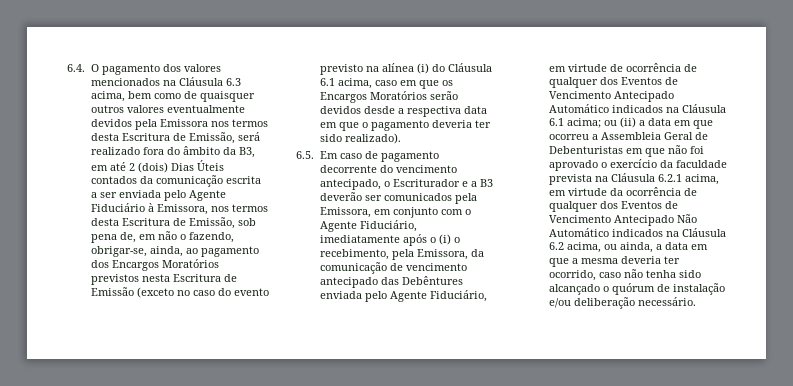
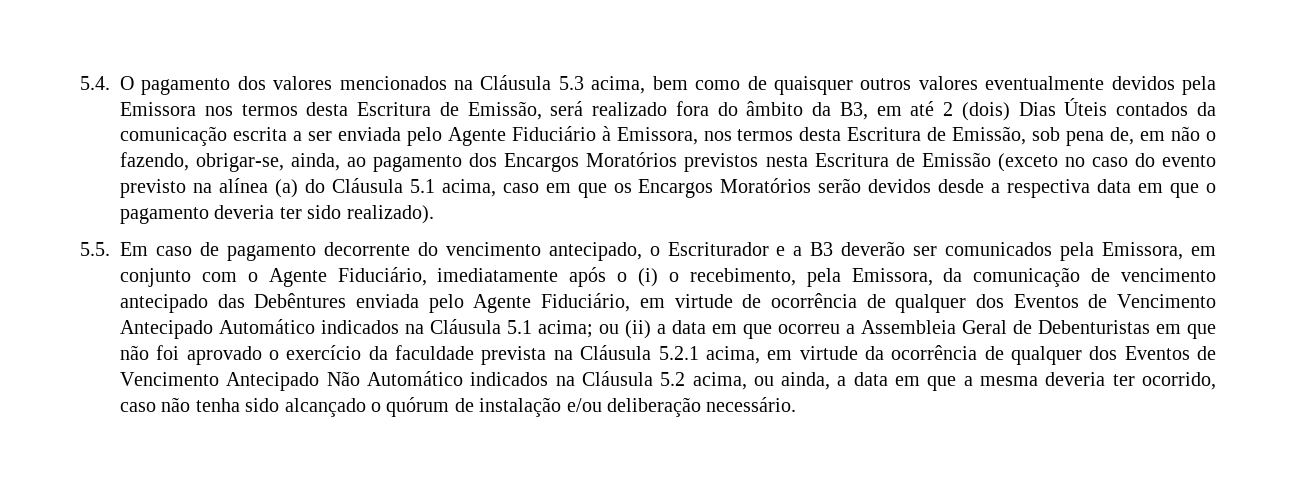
- 6.4. O pagamento dos valores mencionados na Cláusula 6.3 acima, bem como de quaisquer outros valores eventualmente devidos pela Emissora nos termos desta Escritura de Emissão, será realizado fora do âmbito da B3, em até 2 (dois) Dias Úteis contados da comunicação escrita a ser enviada pelo Agente Fiduciário à Emissora, nos termos desta Escritura de Emissão, sob pena de, em não o fazendo, obrigar-se, ainda, ao pagamento dos Encargos Moratórios previstos nesta Escritura de Emissão (exceto no caso do evento previsto na alínea (i) do Cláusula 6.1 acima, caso em que os Encargos Moratórios serão devidos desde a respectiva data em que o pagamento deveria ter sido realizado).
+ 5.4. O pagamento dos valores mencionados na Cláusula 5.3 acima, bem como de quaisquer outros valores eventualmente devidos pela Emissora nos termos desta Escritura de Emissão, será realizado fora do âmbito da B3, em até 2 (dois) Dias Úteis contados da comunicação escrita a ser enviada pelo Agente Fiduciário à Emissora, nos termos desta Escritura de Emissão, sob pena de, em não o fazendo, obrigar-se, ainda, ao pagamento dos Encargos Moratórios previstos nesta Escritura de Emissão (exceto no caso do evento previsto na alínea (a) do Cláusula 5.1 acima, caso em que os Encargos Moratórios serão devidos desde a respectiva data em que o pagamento deveria ter sido realizado).
- 6.5. Em caso de pagamento decorrente do vencimento antecipado, o Escriturador e a B3 deverão ser comunicados pela Emissora, em conjunto com o Agente Fiduciário, imediatamente após o (i) o recebimento, pela Emissora, da comunicação de vencimento antecipado das Debêntures enviada pelo Agente Fiduciário, em virtude de ocorrência de qualquer dos Eventos de Vencimento Antecipado Automático indicados na Cláusula 6.1 acima;
+ 5.5. Em caso de pagamento decorrente do vencimento antecipado, o Escriturador e a B3 deverão ser comunicados pela Emissora, em conjunto com o Agente Fiduciário, imediatamente após o (i) o recebimento, pela Emissora, da comunicação de vencimento antecipado das Debêntures enviada pelo Agente Fiduciário, em virtude de ocorrência de qualquer dos Eventos de Vencimento Antecipado Automático indicados na Cláusula 5.1 acima;
- ou (ii) a data em que ocorreu a Assembleia Geral de Debenturistas em que não foi aprovado o exercício da faculdade prevista na Cláusula 6.2.1 acima, em virtude da ocorrência de qualquer dos Eventos de Vencimento Antecipado Não Automático indicados na Cláusula 6.2 acima, ou ainda, a data em que a mesma deveria ter ocorrido, caso não tenha sido alcançado o quórum de instalação e/ou deliberação necessário.
+ ou (ii) a data em que ocorreu a Assembleia Geral de Debenturistas em que não foi aprovado o exercício da faculdade prevista na Cláusula 5.2.1 acima, em virtude da ocorrência de qualquer dos Eventos de Vencimento Antecipado Não Automático indicados na Cláusula 5.2 acima, ou ainda, a data em que a mesma deveria ter ocorrido, caso não tenha sido alcançado o quórum de instalação e/ou deliberação necessário.

